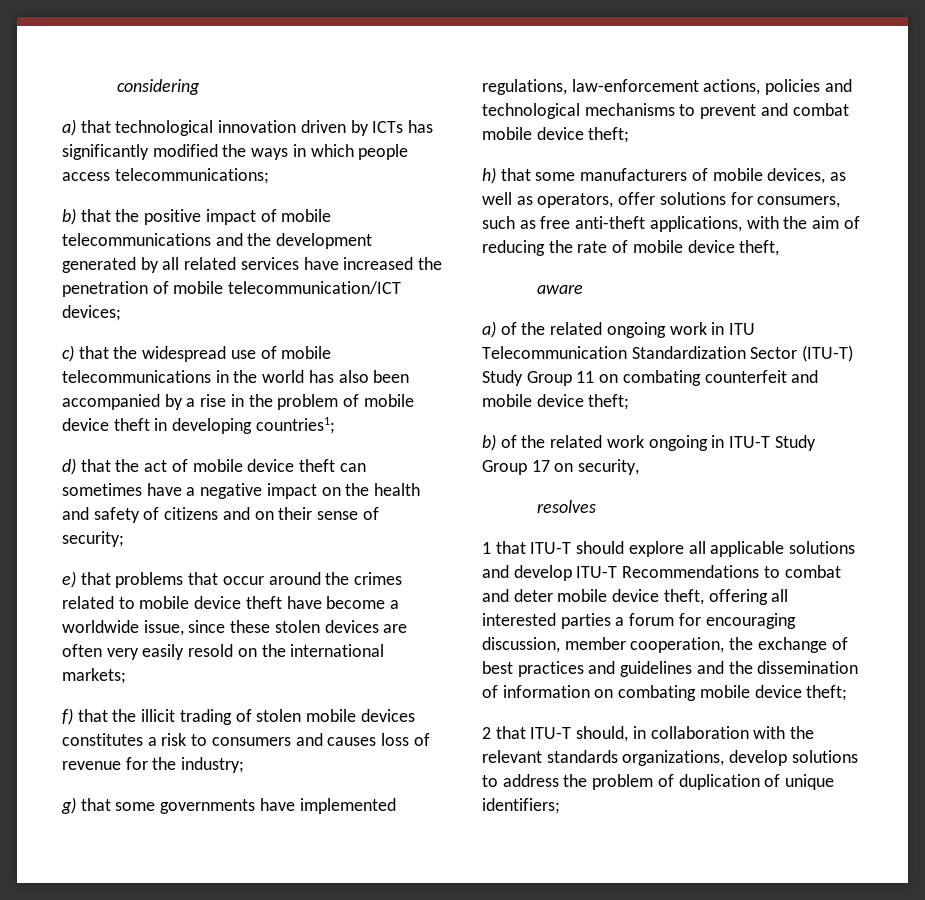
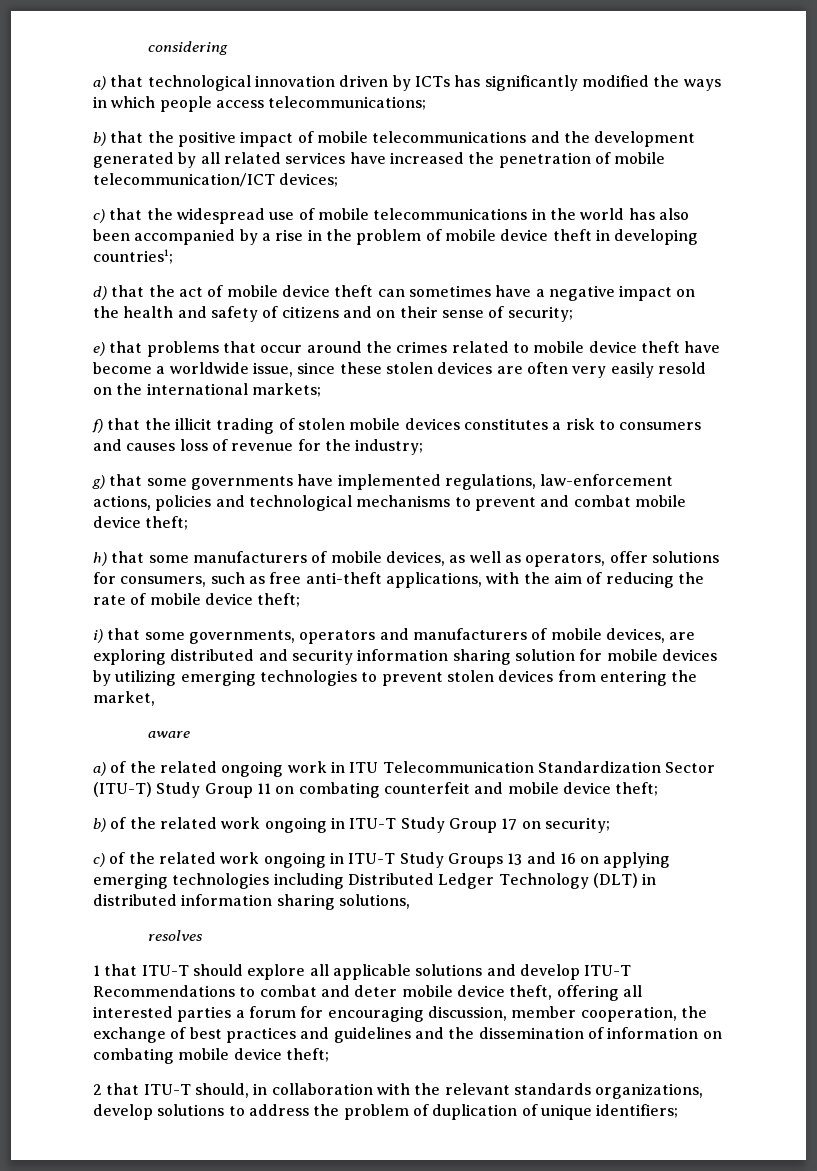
- h) that some manufacturers of mobile devices, as well as operators, offer solutions for consumers, such as free anti-theft applications, with the aim of reducing the rate of mobile device theft,
+ h) that some manufacturers of mobile devices, as well as operators, offer solutions for consumers, such as free anti-theft applications, with the aim of reducing the rate of mobile device theft;
+ i) that some governments, operators and manufacturers of mobile devices, are exploring distributed and security information sharing solution for mobile devices by utilizing emerging technologies to prevent stolen devices from entering the market,
- b) of the related work ongoing in ITU-T Study Group 17 on security,
+ b) of the related work ongoing in ITU-T Study Group 17 on security;
+ c) of the related work ongoing in ITU-T Study Groups 13 and 16 on applying emerging technologies including Distributed Ledger Technology (DLT) in distributed information sharing solutions,

